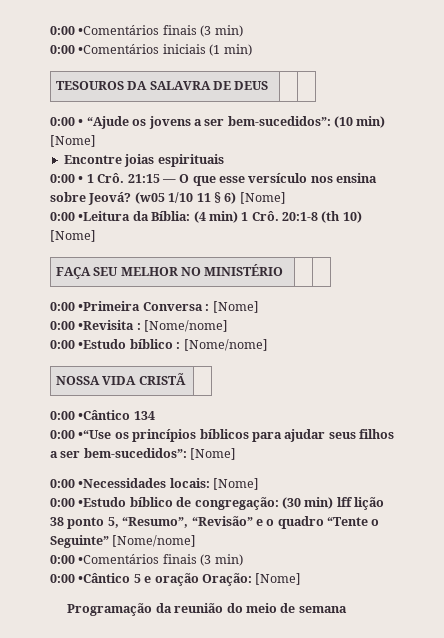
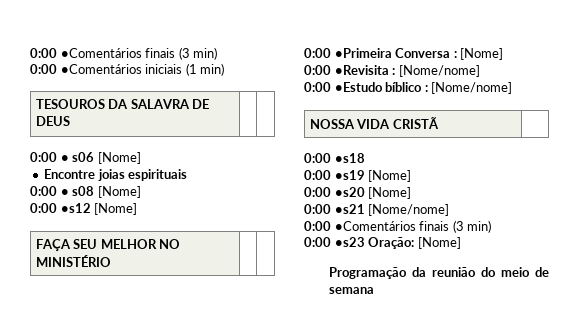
- 0:00 • “Ajude os jovens a ser bem-sucedidos”: (10 min) [Nome]
+ 0:00 • s06 [Nome]
- 0:00 • 1 Crô. 21:15 — O que esse versículo nos ensina sobre Jeová? (w05 1/10 11 § 6) [Nome]
- 0:00 •Leitura da Bíblia: (4 min) 1 Crô. 20:1-8 (th 10) [Nome]
+ 0:00 • s08 [Nome]
+ 0:00 •s12 [Nome]
- 0:00 •Cântico 134
- 0:00 •“Use os princípios bíblicos para ajudar seus filhos a ser bem-sucedidos”: [Nome]
- 0:00 •Necessidades locais: [Nome]
- 0:00 •Estudo bíblico de congregação: (30 min) lff lição 38 ponto 5, “Resumo”, “Revisão” e o quadro “Tente o Seguinte” [Nome/nome]
+ 0:00 •s18
+ 0:00 •s19 [Nome]
+ 0:00 •s20 [Nome]
+ 0:00 •s21 [Nome/nome]
- 0:00 •Cântico 5 e oração Oração: [Nome]
+ 0:00 •s23 Oração: [Nome]

